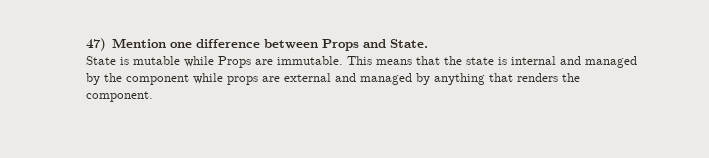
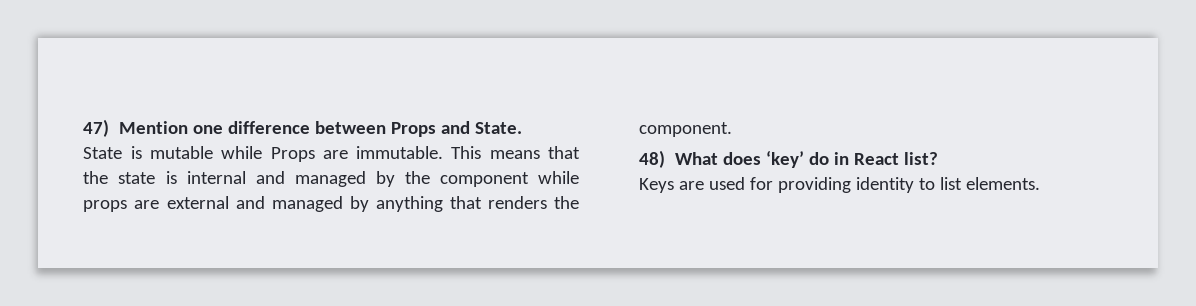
+ 48) What does ‘key’ do in React list?
+ Keys are used for providing identity to list elements.

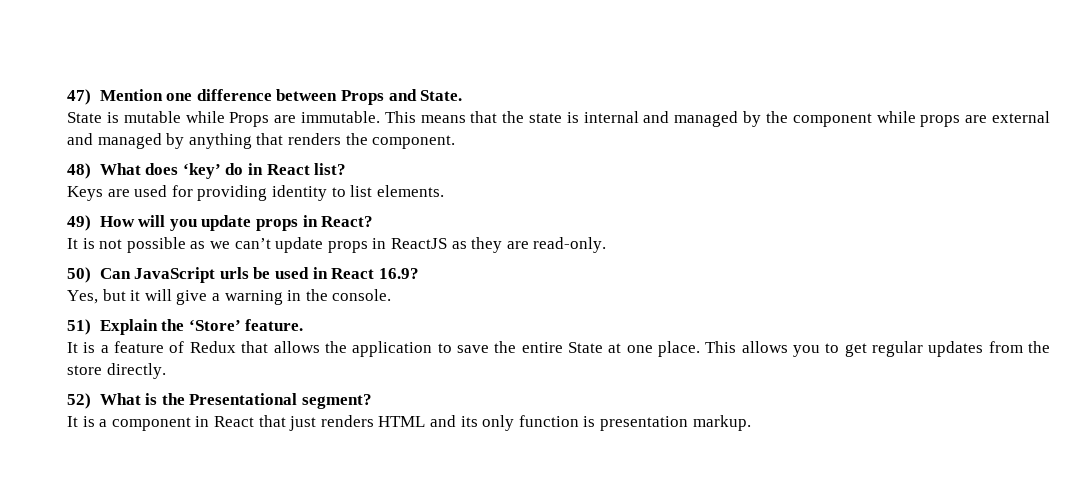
+ 49) How will you update props in React?
+ It is not possible as we can’t update props in ReactJS as they are read-only.
+ 50) Can JavaScript urls be used in React 16.9?
+ Yes, but it will give a warning in the console.
+ 51) Explain the ‘Store’ feature.
+ It is a feature of Redux that allows the application to save the entire State at one place. This allows you to get regular updates from the store directly.
+ 52) What is the Presentational segment?
+ It is a component in React that just renders HTML and its only function is presentation markup.

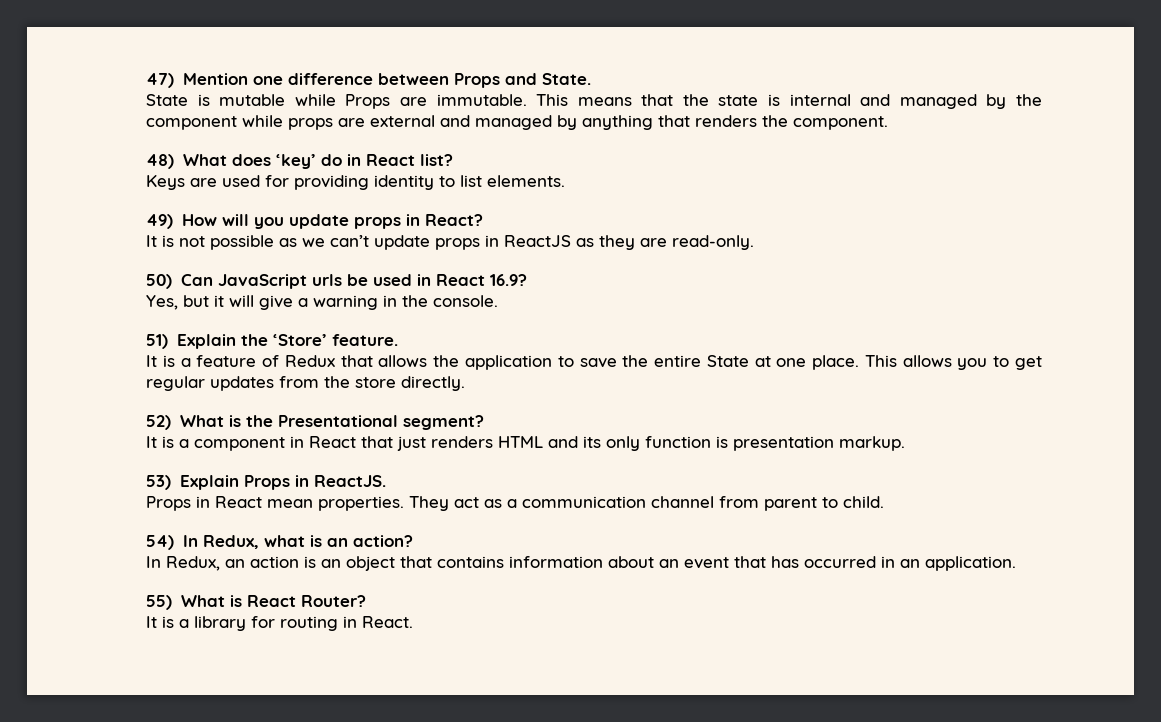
+ 53) Explain Props in ReactJS.
+ Props in React mean properties. They act as a communication channel from parent to child.
+ 54) In Redux, what is an action?
+ In Redux, an action is an object that contains information about an event that has occurred in an application.
+ 55) What is React Router?
+ It is a library for routing in React.

